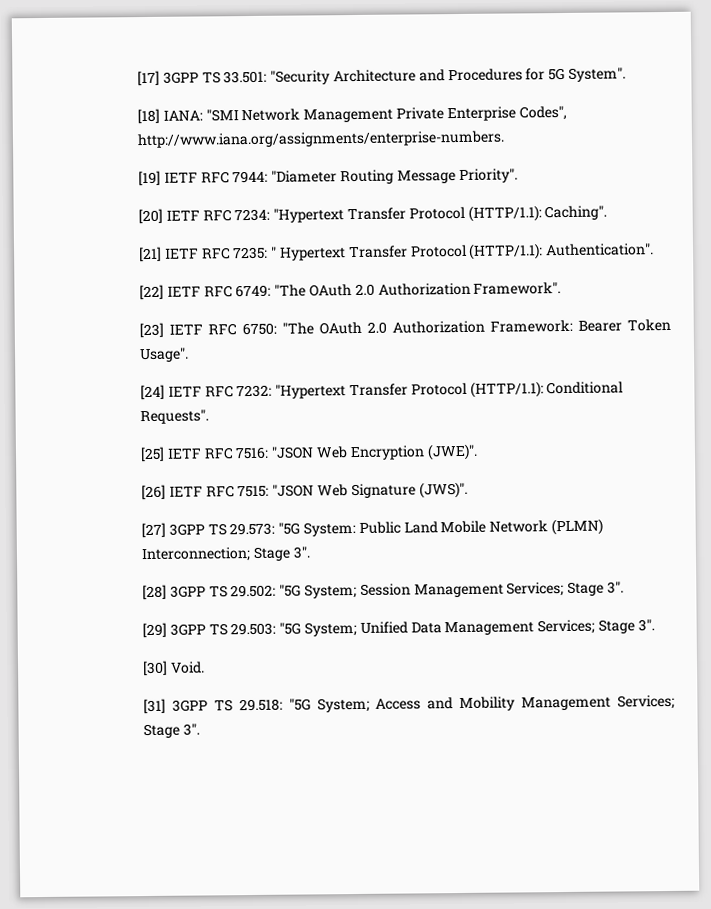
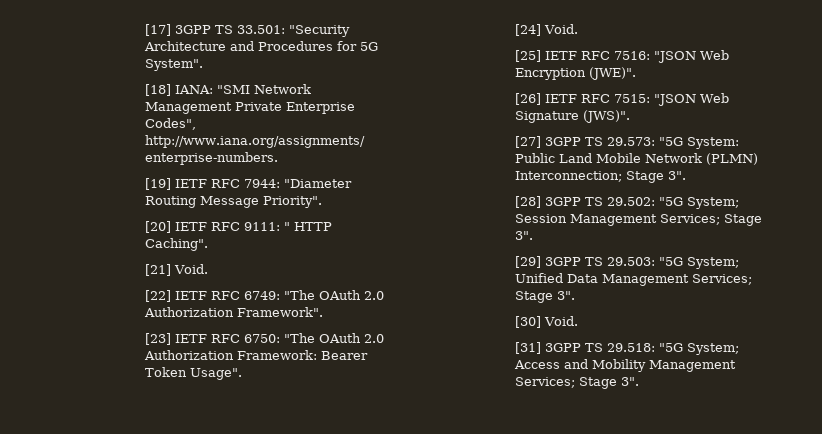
- [20] IETF RFC 7234: "Hypertext Transfer Protocol (HTTP/1.1): Caching".
- [21] IETF RFC 7235: " Hypertext Transfer Protocol (HTTP/1.1): Authentication".
+ [20] IETF RFC 9111: " HTTP Caching".
+ [21] Void.
- [24] IETF RFC 7232: "Hypertext Transfer Protocol (HTTP/1.1): Conditional Requests".
+ [24] Void.

